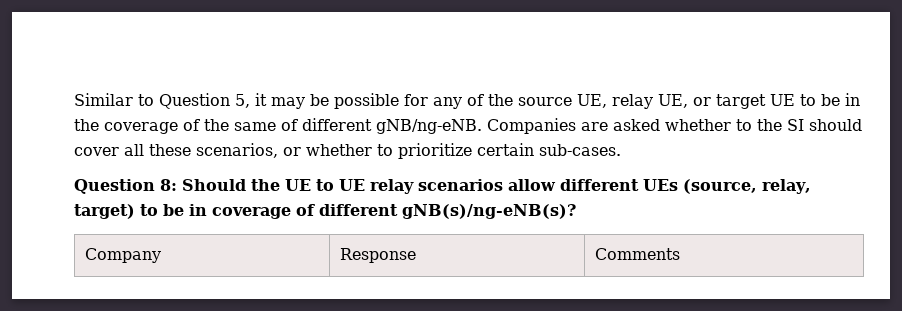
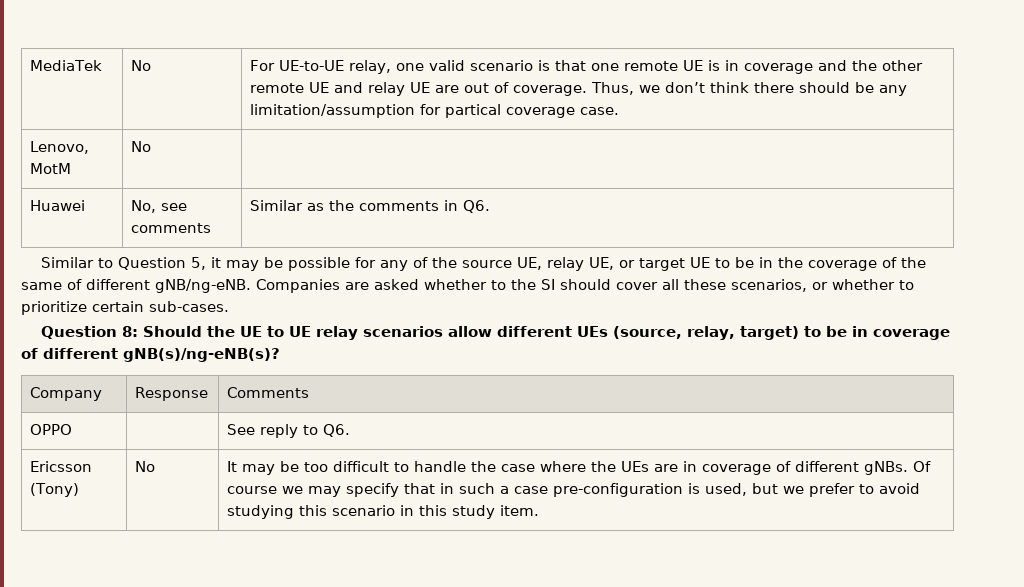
+ MediaTek | No | For UE-to-UE relay, one valid scenario is that one remote UE is in coverage and the other remote UE and relay UE are out of coverage. Thus, we don’t think there should be any limitation/assumption for partical coverage case.
+ Lenovo, MotM | No |
+ Huawei | No, see comments | Similar as the comments in Q6.
+ OPPO | | See reply to Q6.
+ Ericsson (Tony) | No | It may be too difficult to handle the case where the UEs are in coverage of different gNBs. Of course we may specify that in such a case pre-configuration is used, but we prefer to avoid studying this scenario in this study item.

